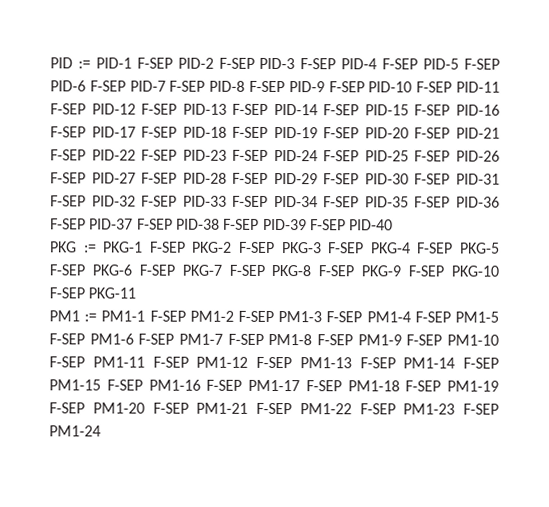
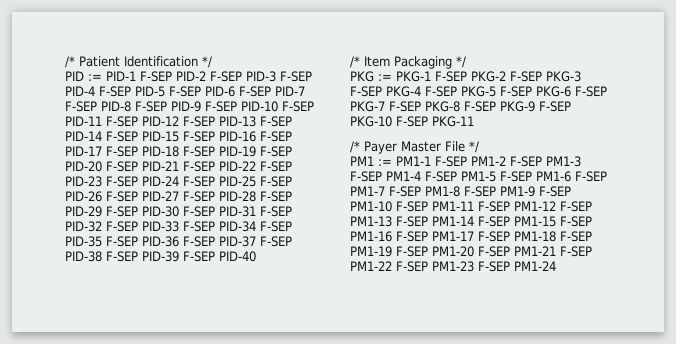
+ /* Patient Identification */
+ /* Item Packaging */
+ /* Payer Master File */

